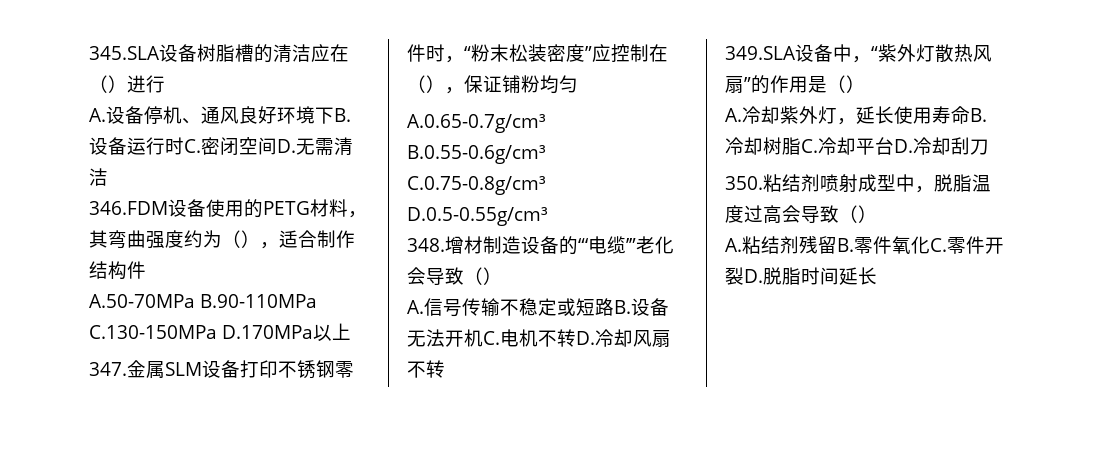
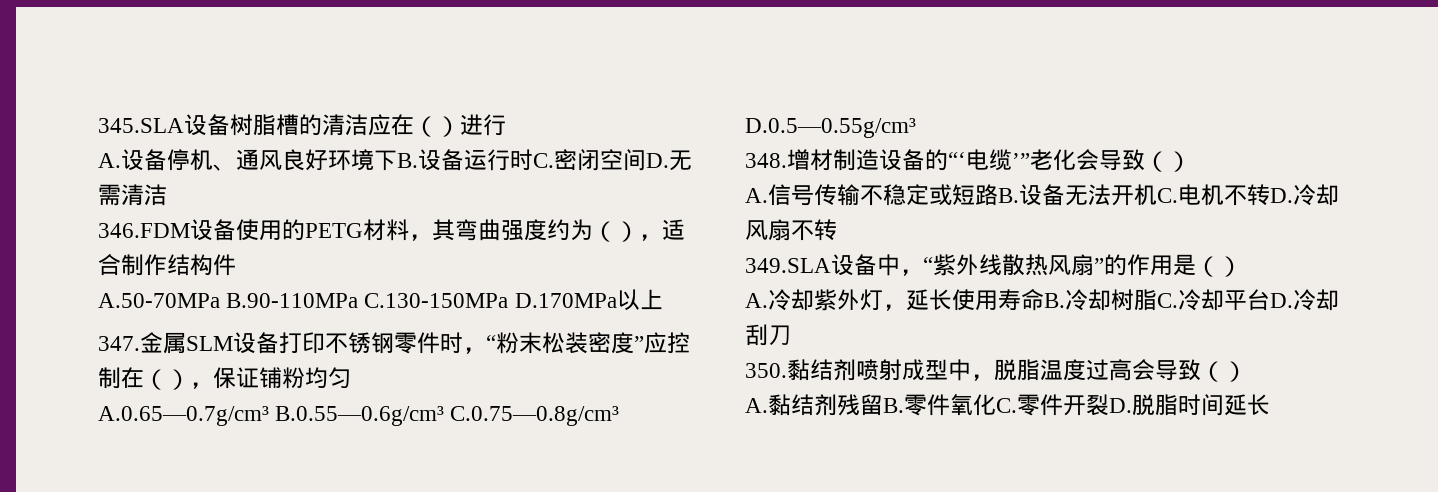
- A.0.65-0.7g/cm³ B.0.55-0.6g/cm³ C.0.75-0.8g/cm³ D.0.5-0.55g/cm³
+ A.0.65—0.7g/cm³ B.0.55—0.6g/cm³ C.0.75—0.8g/cm³ D.0.5—0.55g/cm³
- 349.SLA设备中，“紫外灯散热风扇”的作用是（）
+ 349.SLA设备中，“紫外线散热风扇”的作用是（）
- 350.粘结剂喷射成型中，脱脂温度过高会导致（）
+ 350.黏结剂喷射成型中，脱脂温度过高会导致（）
- A.粘结剂残留B.零件氧化C.零件开裂D.脱脂时间延长
+ A.黏结剂残留B.零件氧化C.零件开裂D.脱脂时间延长

